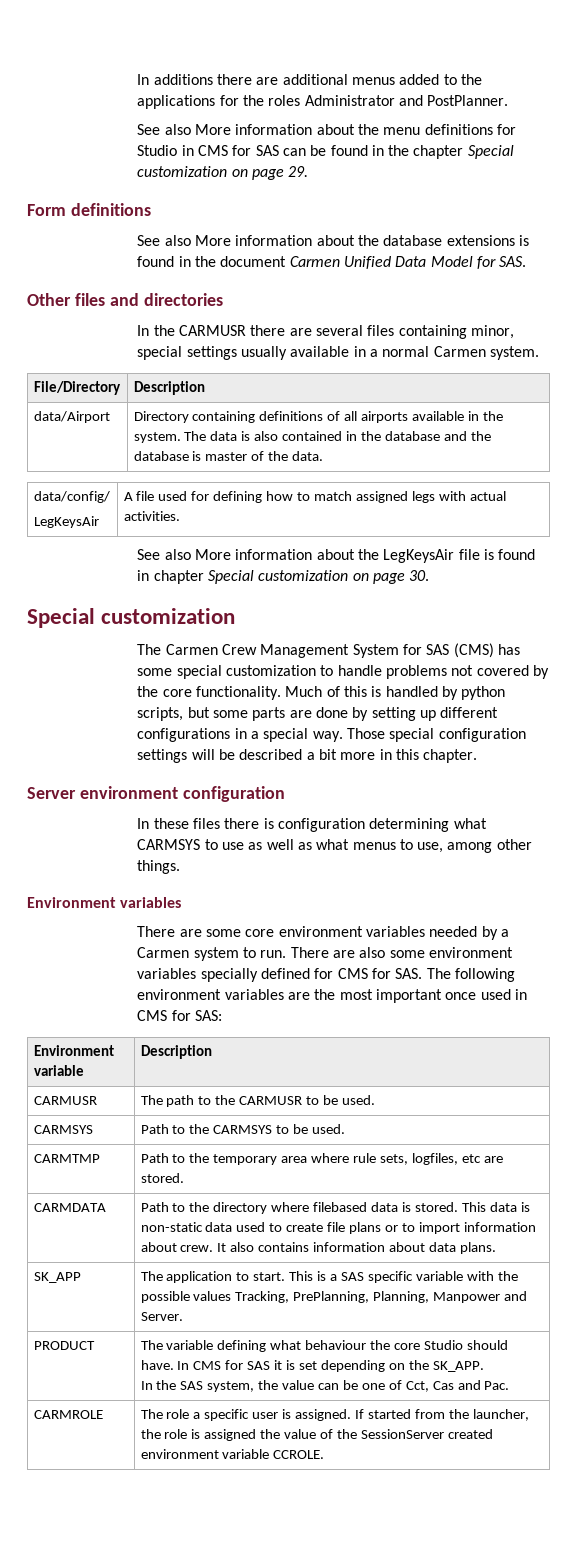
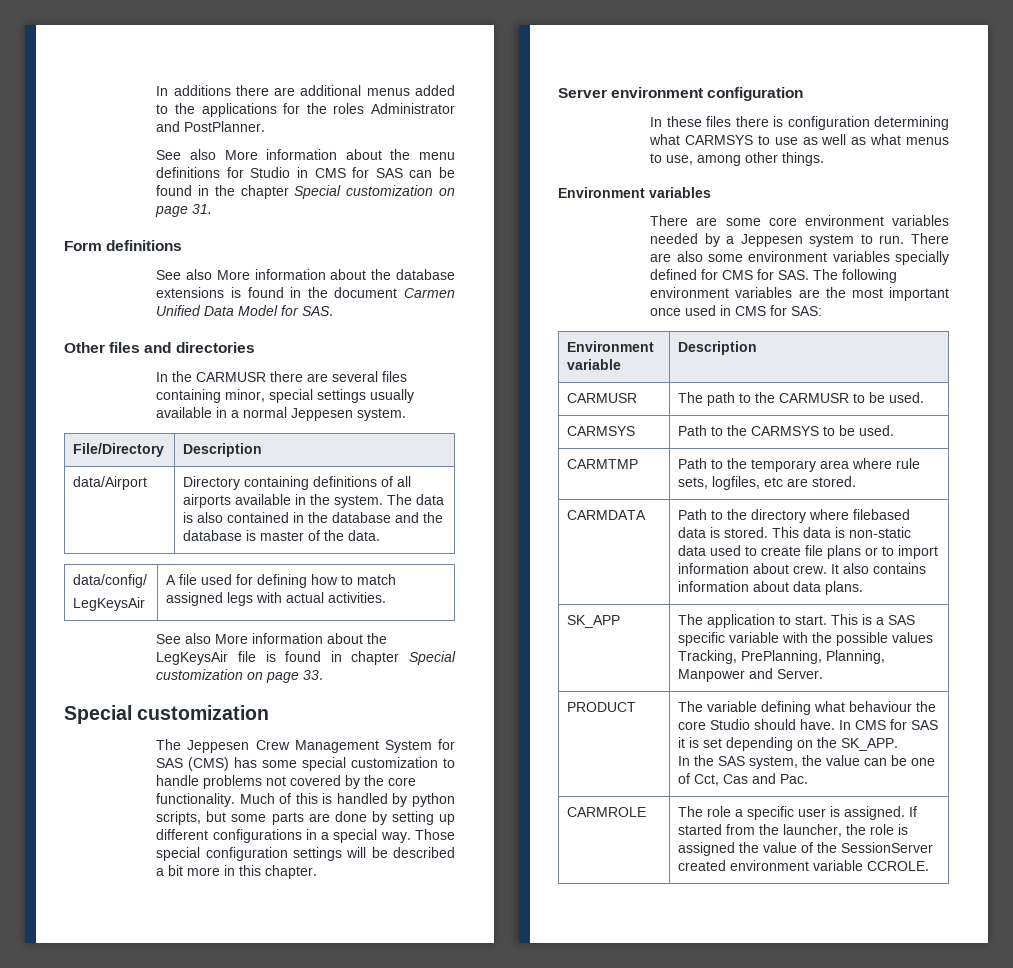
- See also More information about the menu definitions for Studio in CMS for SAS can be found in the chapter Special customization on page 29.
+ See also More information about the menu definitions for Studio in CMS for SAS can be found in the chapter Special customization on page 31.
- In the CARMUSR there are several files containing minor, special settings usually available in a normal Carmen system.
+ In the CARMUSR there are several files containing minor, special settings usually available in a normal Jeppesen system.
- See also More information about the LegKeysAir file is found in chapter Special customization on page 30.
+ See also More information about the LegKeysAir file is found in chapter Special customization on page 33.
- The Carmen Crew Management System for SAS (CMS) has some special customization to handle problems not covered by the core functionality.
+ The Jeppesen Crew Management System for SAS (CMS) has some special customization to handle problems not covered by the core functionality.
- There are some core environment variables needed by a Carmen system to run.
+ There are some core environment variables needed by a Jeppesen system to run.

